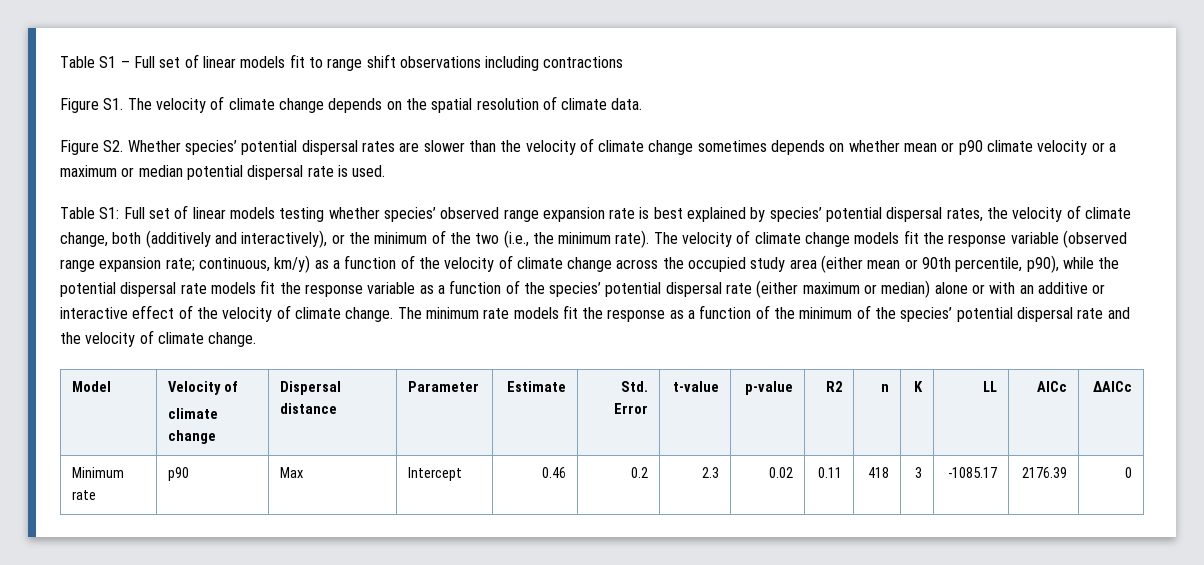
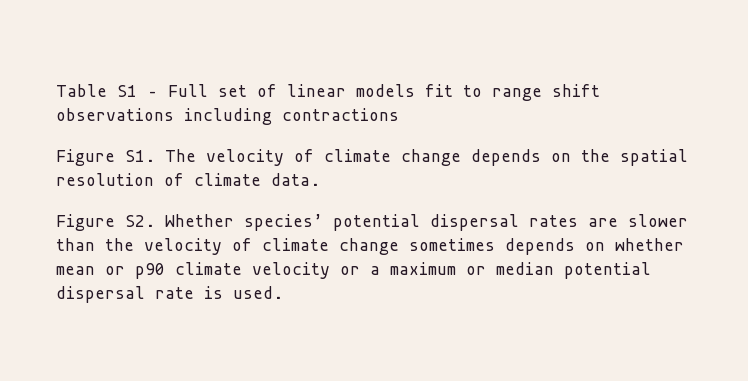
- Table S1: Full set of linear models testing whether species’ observed range expansion rate is best explained by species’ potential dispersal rates, the velocity of climate change, both (additively and interactively), or the minimum of the two (i.e., the minimum rate). The velocity of climate change models fit the response variable (observed range expansion rate; continuous, km/y) as a function of the velocity of climate change across the occupied study area (either mean or 90th percentile, p90), while the potential dispersal rate models fit the response variable as a function of the species’ potential dispersal rate (either maximum or median) alone or with an additive or interactive effect of the velocity of climate change. The minimum rate models fit the response as a function of the minimum of the species’ potential dispersal rate and the velocity of climate change.
- Model | Velocity of
- climate change | Dispersal distance | Parameter | Estimate | Std. Error | t-value | p-value | R2 | n | K | LL | AICc | ΔAICc
- Minimum rate | p90 | Max | Intercept | 0.46 | 0.2 | 2.3 | 0.02 | 0.11 | 418 | 3 | -1085.17 | 2176.39 | 0

